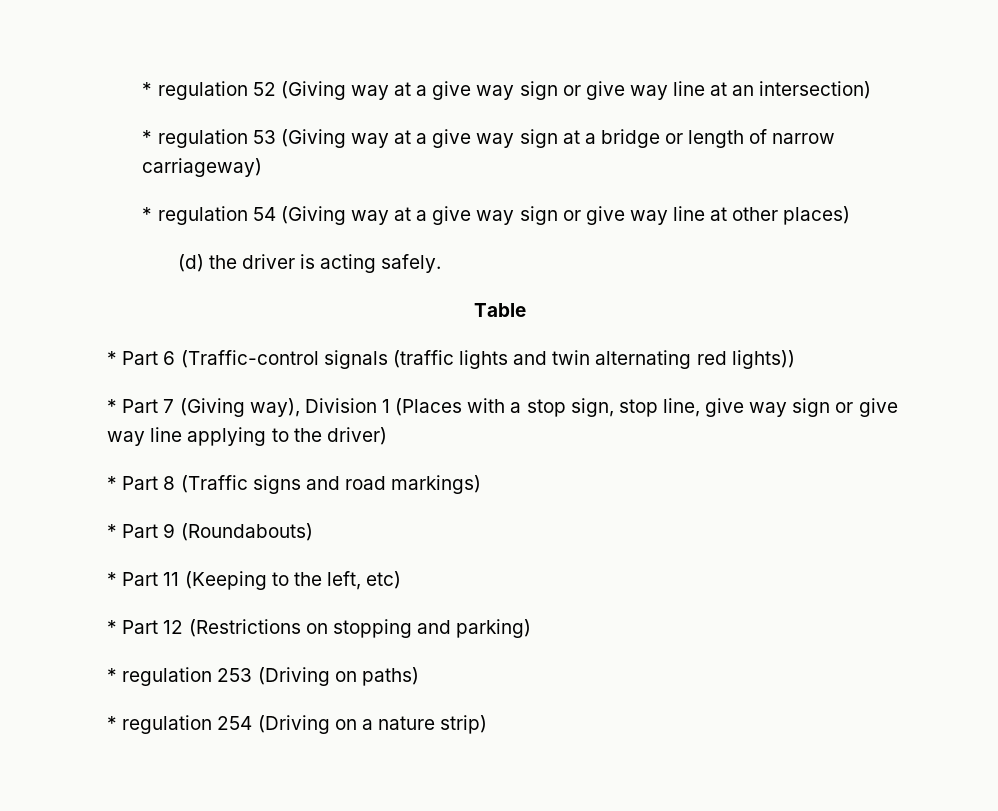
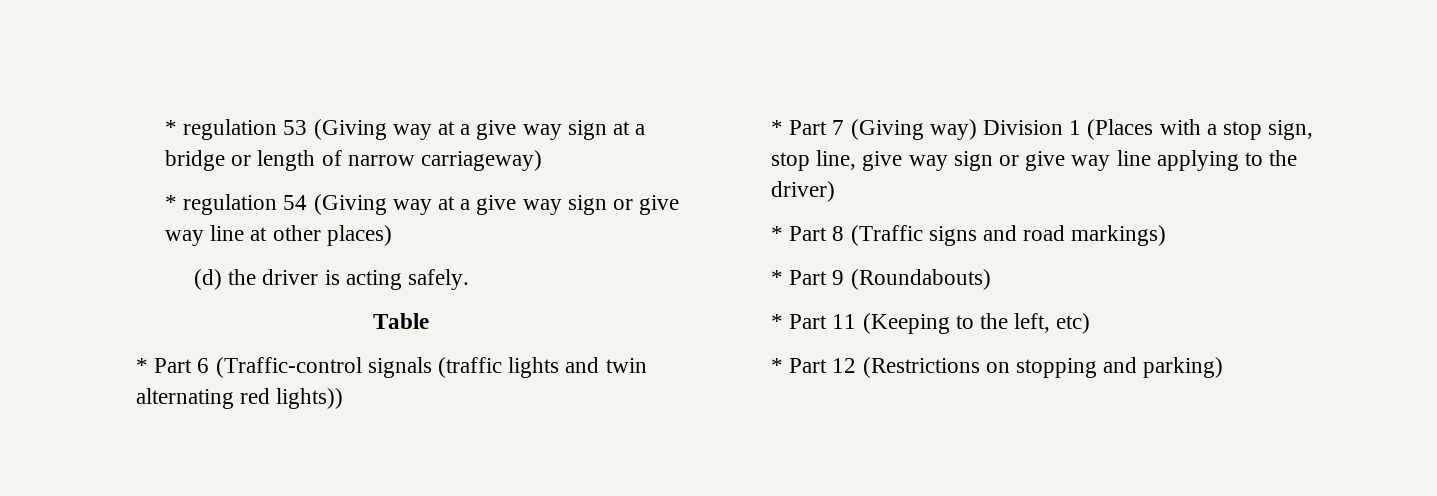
- * regulation 52 (Giving way at a give way sign or give way line at an intersection)
- * Part 7 (Giving way), Division 1 (Places with a stop sign, stop line, give way sign or give way line applying to the driver)
+ * Part 7 (Giving way) Division 1 (Places with a stop sign, stop line, give way sign or give way line applying to the driver)
- * regulation 253 (Driving on paths)
- * regulation 254 (Driving on a nature strip)

